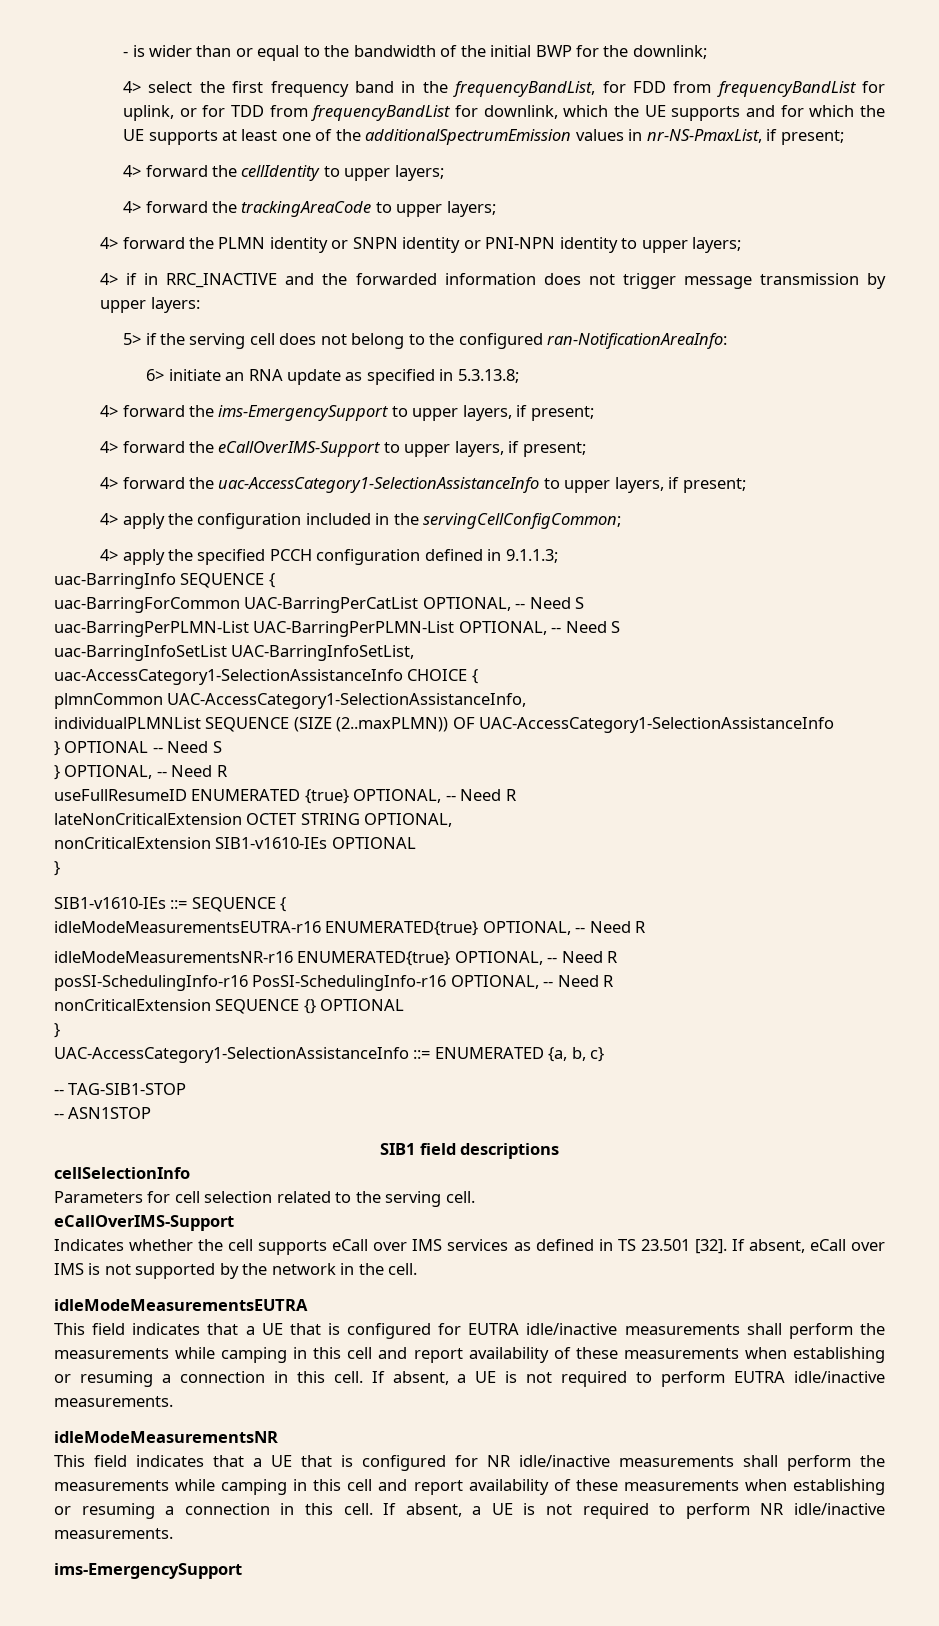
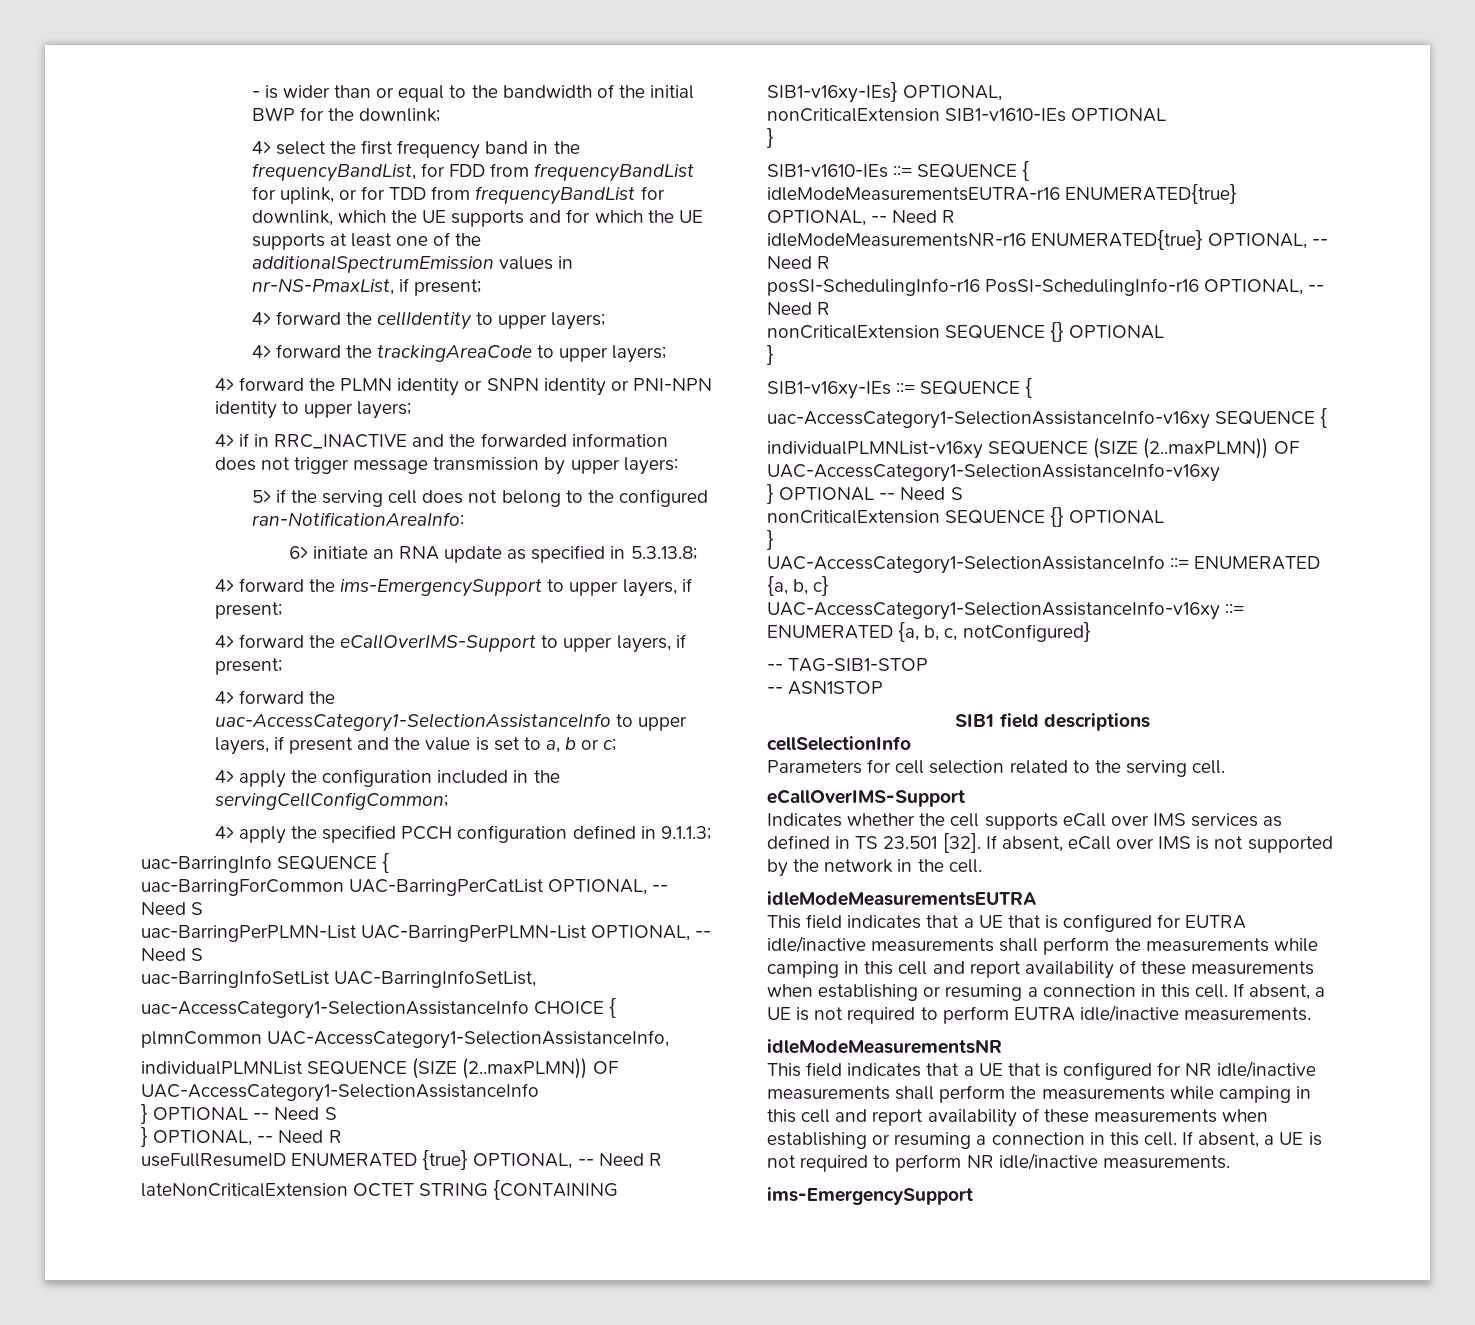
- 4> forward the uac-AccessCategory1-SelectionAssistanceInfo to upper layers, if present;
+ 4> forward the uac-AccessCategory1-SelectionAssistanceInfo to upper layers, if present and the value is set to a, b or c;
- lateNonCriticalExtension OCTET STRING OPTIONAL,
+ lateNonCriticalExtension OCTET STRING {CONTAINING SIB1-v16xy-IEs} OPTIONAL,
+ SIB1-v16xy-IEs ::= SEQUENCE {
+ uac-AccessCategory1-SelectionAssistanceInfo-v16xy SEQUENCE {
+ individualPLMNList-v16xy SEQUENCE (SIZE (2..maxPLMN)) OF UAC-AccessCategory1-SelectionAssistanceInfo-v16xy
+ } OPTIONAL -- Need S
+ nonCriticalExtension SEQUENCE {} OPTIONAL
+ }
+ UAC-AccessCategory1-SelectionAssistanceInfo-v16xy ::= ENUMERATED {a, b, c, notConfigured}

